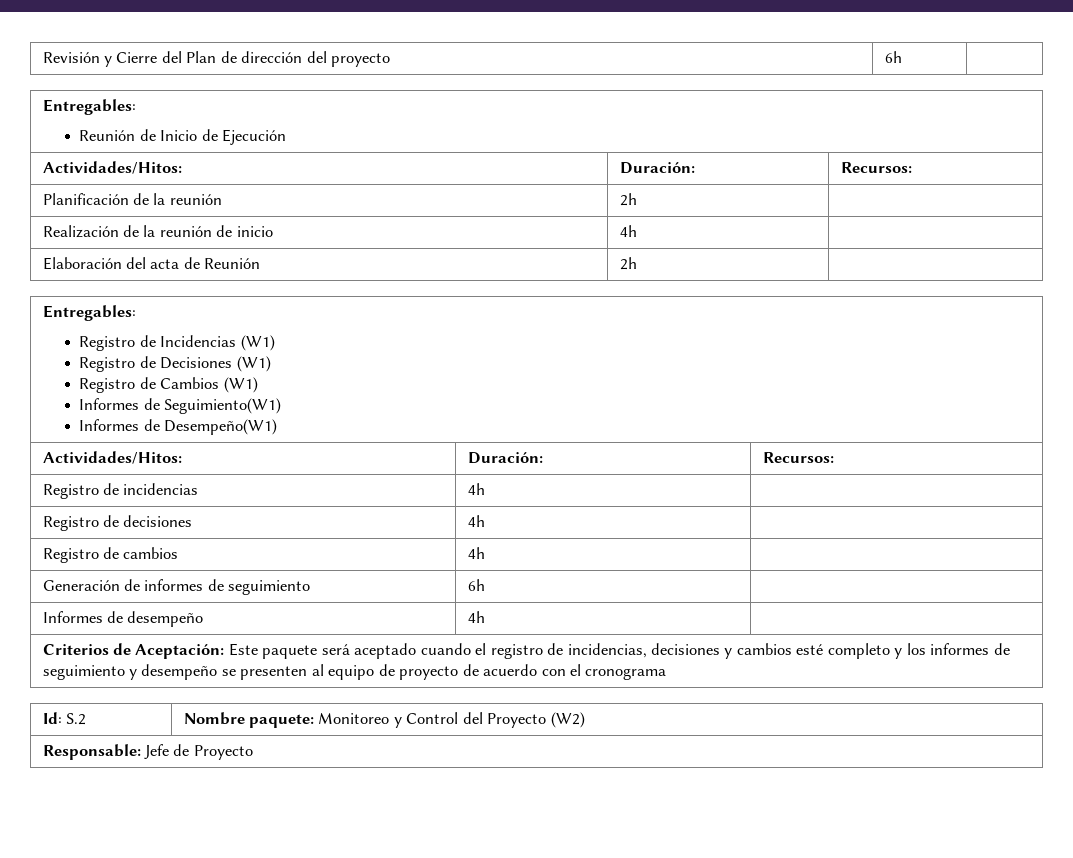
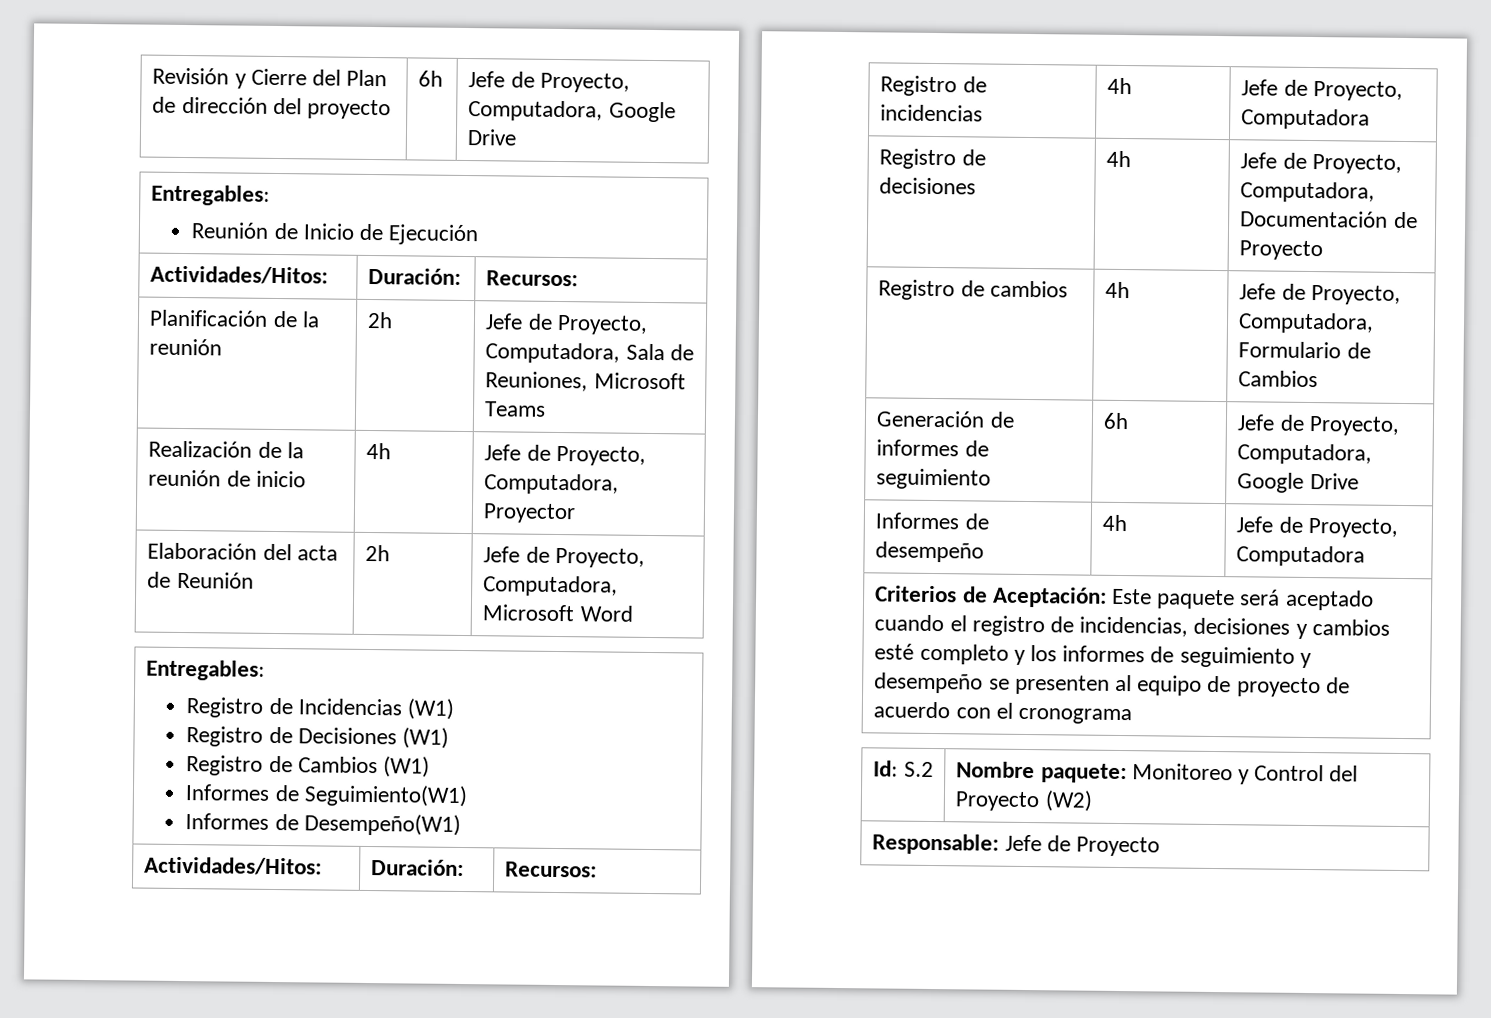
- Revisión y Cierre del Plan de dirección del proyecto | 6h |
+ Revisión y Cierre del Plan de dirección del proyecto | 6h | Jefe de Proyecto, Computadora, Google Drive
- Planificación de la reunión | 2h |
+ Planificación de la reunión | 2h | Jefe de Proyecto, Computadora, Sala de Reuniones, Microsoft Teams
- Realización de la reunión de inicio | 4h |
+ Realización de la reunión de inicio | 4h | Jefe de Proyecto, Computadora, Proyector
- Elaboración del acta de Reunión | 2h |
+ Elaboración del acta de Reunión | 2h | Jefe de Proyecto, Computadora, Microsoft Word
- Registro de incidencias | 4h |
+ Registro de incidencias | 4h | Jefe de Proyecto, Computadora
- Registro de decisiones | 4h |
- Registro de cambios | 4h |
+ Registro de decisiones | 4h | Jefe de Proyecto, Computadora, Documentación de Proyecto
+ Registro de cambios | 4h | Jefe de Proyecto, Computadora, Formulario de Cambios
- Generación de informes de seguimiento | 6h |
+ Generación de informes de seguimiento | 6h | Jefe de Proyecto, Computadora, Google Drive
- Informes de desempeño | 4h |
+ Informes de desempeño | 4h | Jefe de Proyecto, Computadora

